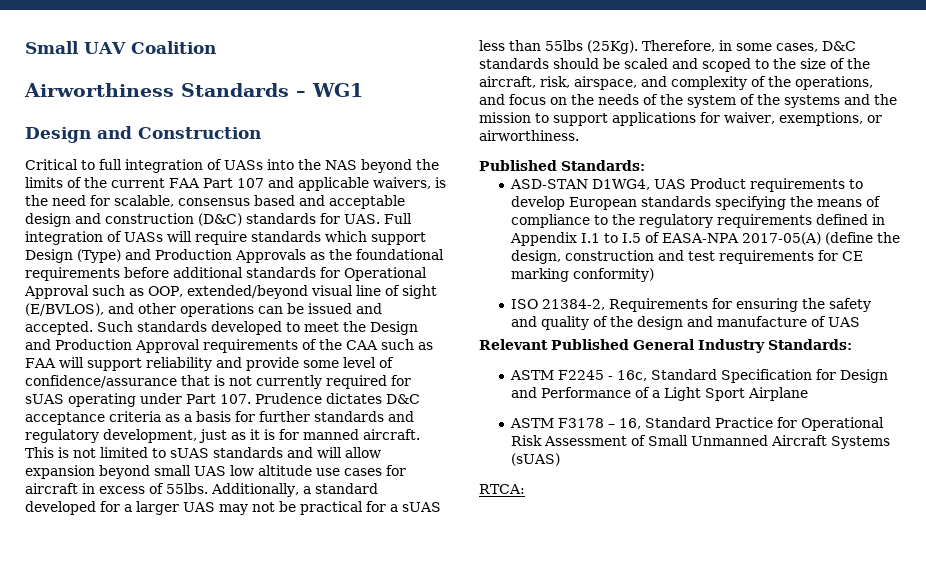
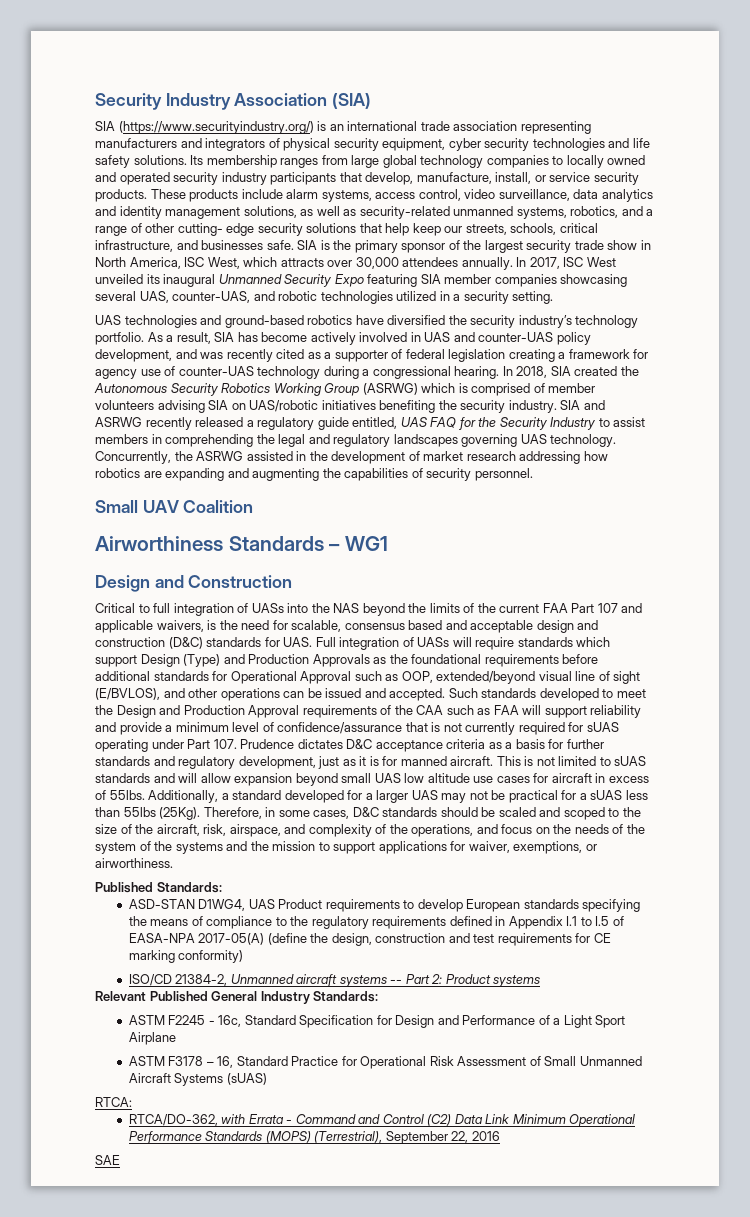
+ Security Industry Association (SIA)
+ SIA (https://www.securityindustry.org/) is an international trade association representing manufacturers and integrators of physical security equipment, cyber security technologies and life safety solutions. Its membership ranges from large global technology companies to locally owned and operated security industry participants that develop, manufacture, install, or service security products. These products include alarm systems, access control, video surveillance, data analytics and identity management solutions, as well as security-related unmanned systems, robotics, and a range of other cutting- edge security solutions that help keep our streets, schools, critical infrastructure, and businesses safe. SIA is the primary sponsor of the largest security trade show in North America, ISC West, which attracts over 30,000 attendees annually. In 2017, ISC West unveiled its inaugural Unmanned Security Expo featuring SIA member companies showcasing several UAS, counter-UAS, and robotic technologies utilized in a security setting.
+ UAS technologies and ground-based robotics have diversified the security industry’s technology portfolio. As a result, SIA has become actively involved in UAS and counter-UAS policy development, and was recently cited as a supporter of federal legislation creating a framework for agency use of counter-UAS technology during a congressional hearing. In 2018, SIA created the Autonomous Security Robotics Working Group (ASRWG) which is comprised of member volunteers advising SIA on UAS/robotic initiatives benefiting the security industry. SIA and ASRWG recently released a regulatory guide entitled, UAS FAQ for the Security Industry to assist members in comprehending the legal and regulatory landscapes governing UAS technology. Concurrently, the ASRWG assisted in the development of market research addressing how robotics are expanding and augmenting the capabilities of security personnel.
- Such standards developed to meet the Design and Production Approval requirements of the CAA such as FAA will support reliability and provide some level of confidence/assurance that is not currently required for sUAS operating under Part 107. Prudence dictates D&C acceptance criteria as a basis for further standards and regulatory development, just as it is for manned aircraft.
+ Such standards developed to meet the Design and Production Approval requirements of the CAA such as FAA will support reliability and provide a minimum level of confidence/assurance that is not currently required for sUAS operating under Part 107. Prudence dictates D&C acceptance criteria as a basis for further standards and regulatory development, just as it is for manned aircraft.
- ISO 21384-2, Requirements for ensuring the safety and quality of the design and manufacture of UAS
+ ISO/CD 21384-2, Unmanned aircraft systems -- Part 2: Product systems
+ RTCA/DO-362, with Errata - Command and Control (C2) Data Link Minimum Operational Performance Standards (MOPS) (Terrestrial), September 22, 2016
+ SAE

